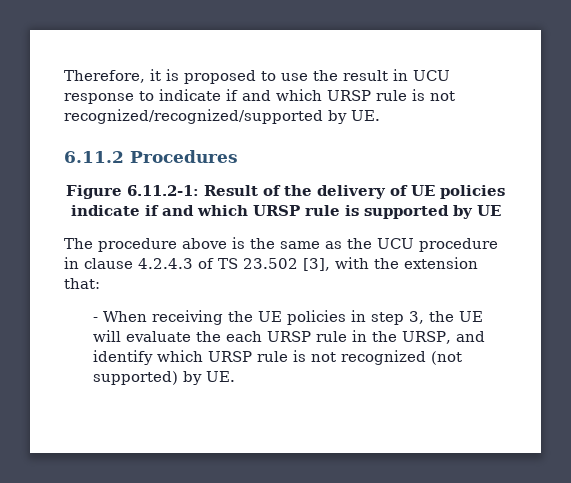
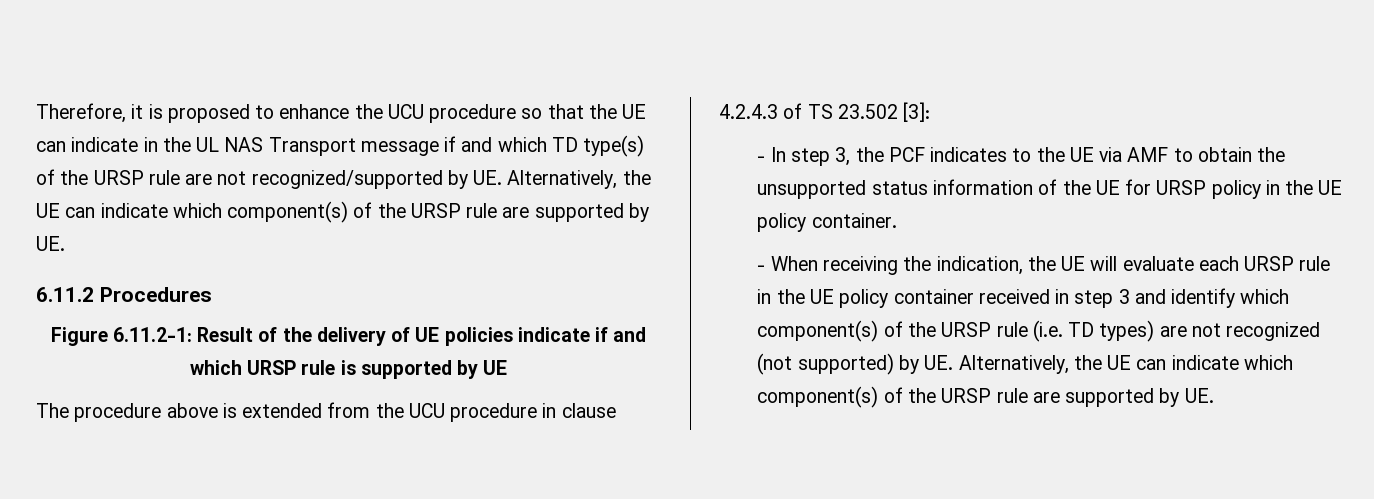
- Therefore, it is proposed to use the result in UCU response to indicate if and which URSP rule is not recognized/recognized/supported by UE.
+ Therefore, it is proposed to enhance the UCU procedure so that the UE can indicate in the UL NAS Transport message if and which TD type(s) of the URSP rule are not recognized/supported by UE. Alternatively, the UE can indicate which component(s) of the URSP rule are supported by UE.
- The procedure above is the same as the UCU procedure in clause 4.2.4.3 of TS 23.502 [3], with the extension that:
+ The procedure above is extended from the UCU procedure in clause 4.2.4.3 of TS 23.502 [3]:
+ - In step 3, the PCF indicates to the UE via AMF to obtain the unsupported status information of the UE for URSP policy in the UE policy container.
- - When receiving the UE policies in step 3, the UE will evaluate the each URSP rule in the URSP, and identify which URSP rule is not recognized (not supported) by UE.
+ - When receiving the indication, the UE will evaluate each URSP rule in the UE policy container received in step 3 and identify which component(s) of the URSP rule (i.e. TD types) are not recognized (not supported) by UE. Alternatively, the UE can indicate which component(s) of the URSP rule are supported by UE.

